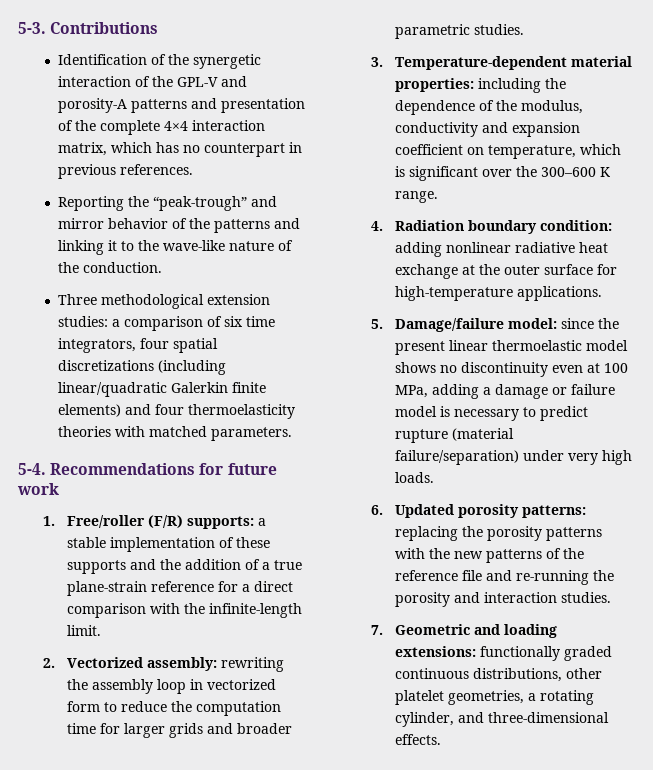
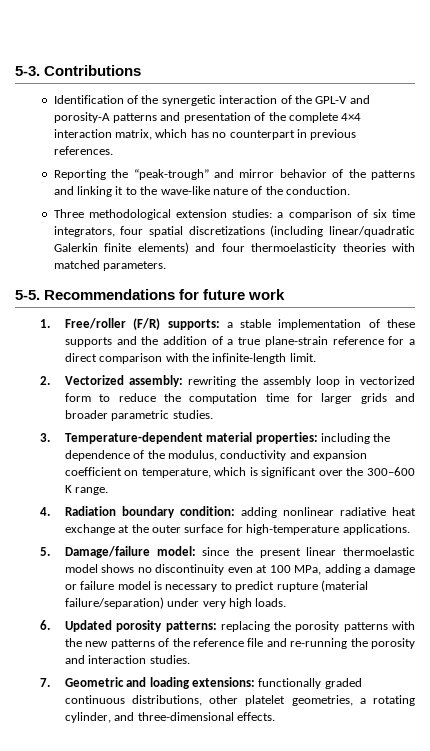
- 5-4.
+ 5-5.

